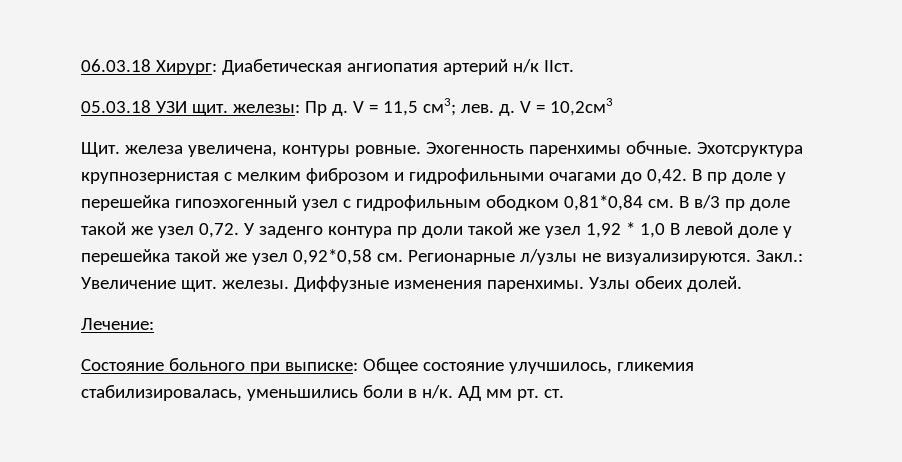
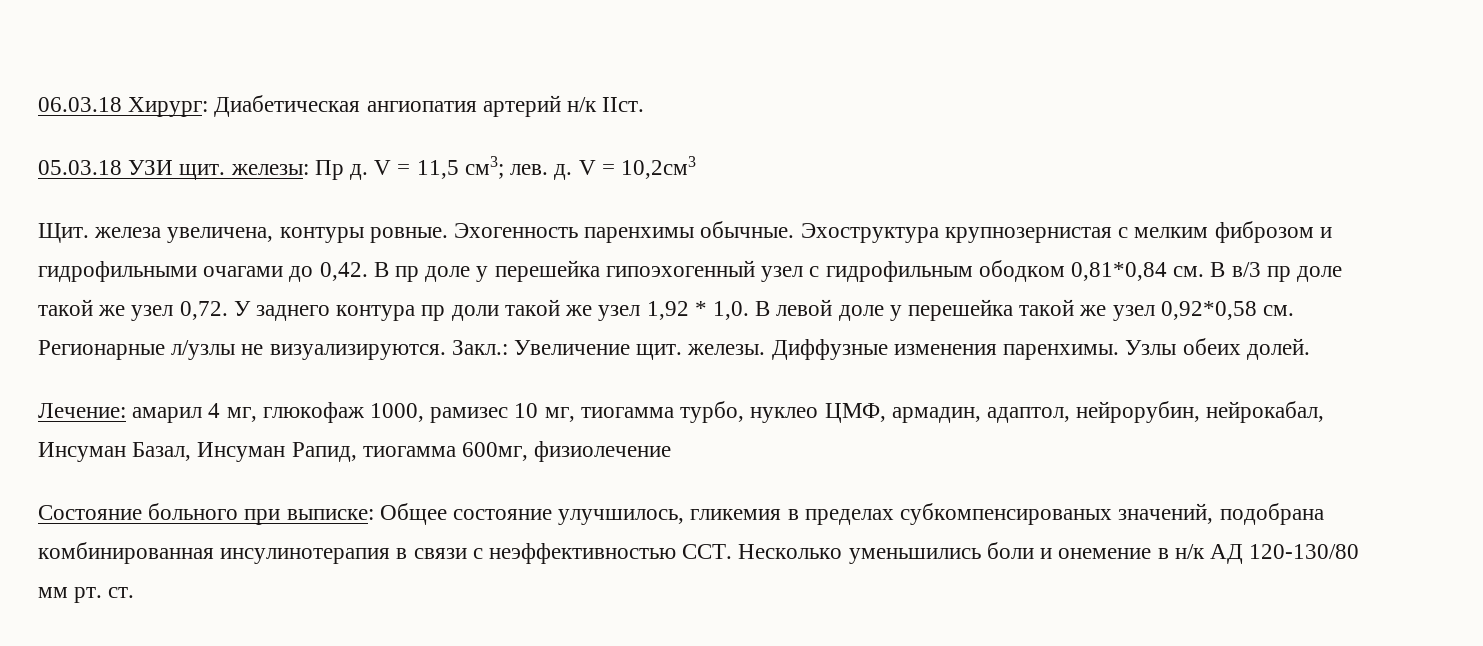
- Эхогенность паренхимы обчные. Эхотсруктура крупнозернистая с мелким фиброзом и гидрофильными очагами до 0,42.
+ Эхогенность паренхимы обычные. Эхоструктура крупнозернистая с мелким фиброзом и гидрофильными очагами до 0,42.
- У заденго контура пр доли такой же узел 1,92 * 1,0 В левой доле у перешейка такой же узел 0,92*0,58 см. Регионарные л/узлы не визуализируются.
+ У заднего контура пр доли такой же узел 1,92 * 1,0. В левой доле у перешейка такой же узел 0,92*0,58 см. Регионарные л/узлы не визуализируются.
- Лечение:
+ Лечение: амарил 4 мг, глюкофаж 1000, рамизес 10 мг, тиогамма турбо, нуклео ЦМФ, армадин, адаптол, нейрорубин, нейрокабал, Инсуман Базал, Инсуман Рапид, тиогамма 600мг, физиолечение
- Состояние больного при выписке: Общее состояние улучшилось, гликемия стабилизировалась, уменьшились боли в н/к. АД мм рт. ст.
+ Состояние больного при выписке: Общее состояние улучшилось, гликемия в пределах субкомпенсированых значений, подобрана комбинированная инсулинотерапия в связи с неэффективностью ССТ. Несколько уменьшились боли и онемение в н/к АД 120-130/80 мм рт. ст.

